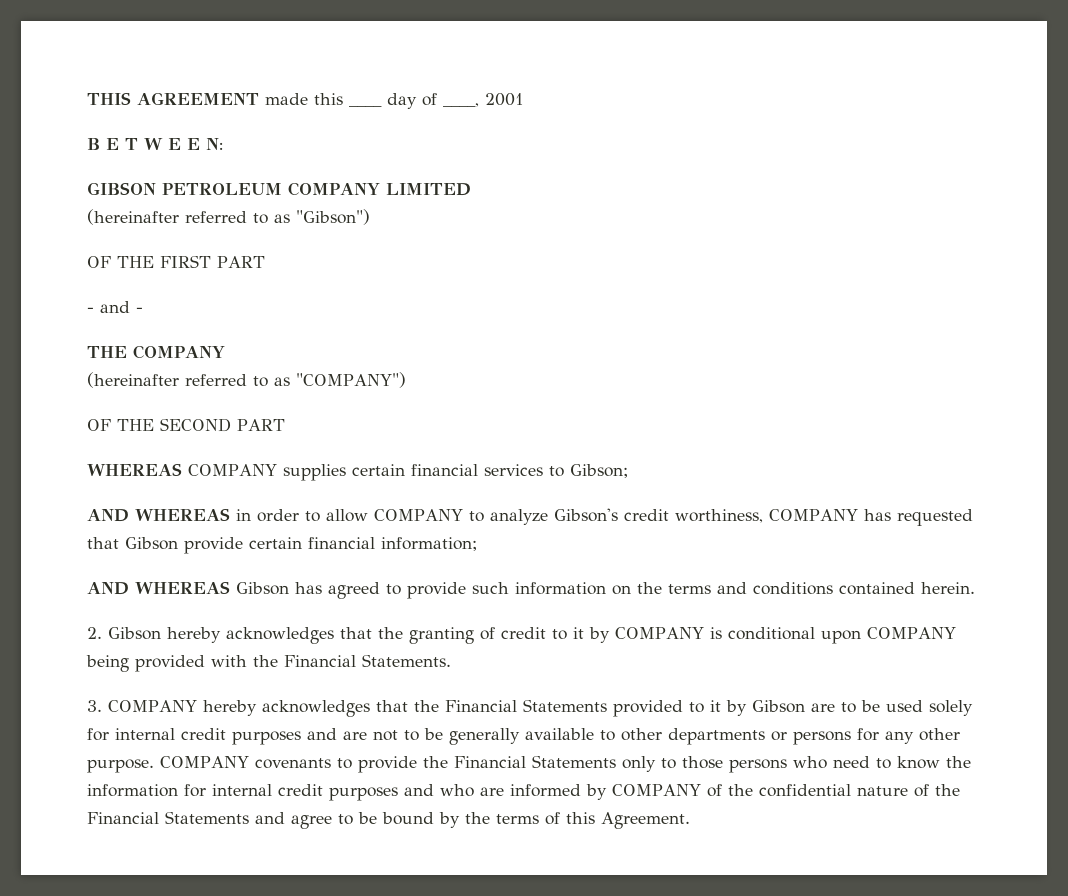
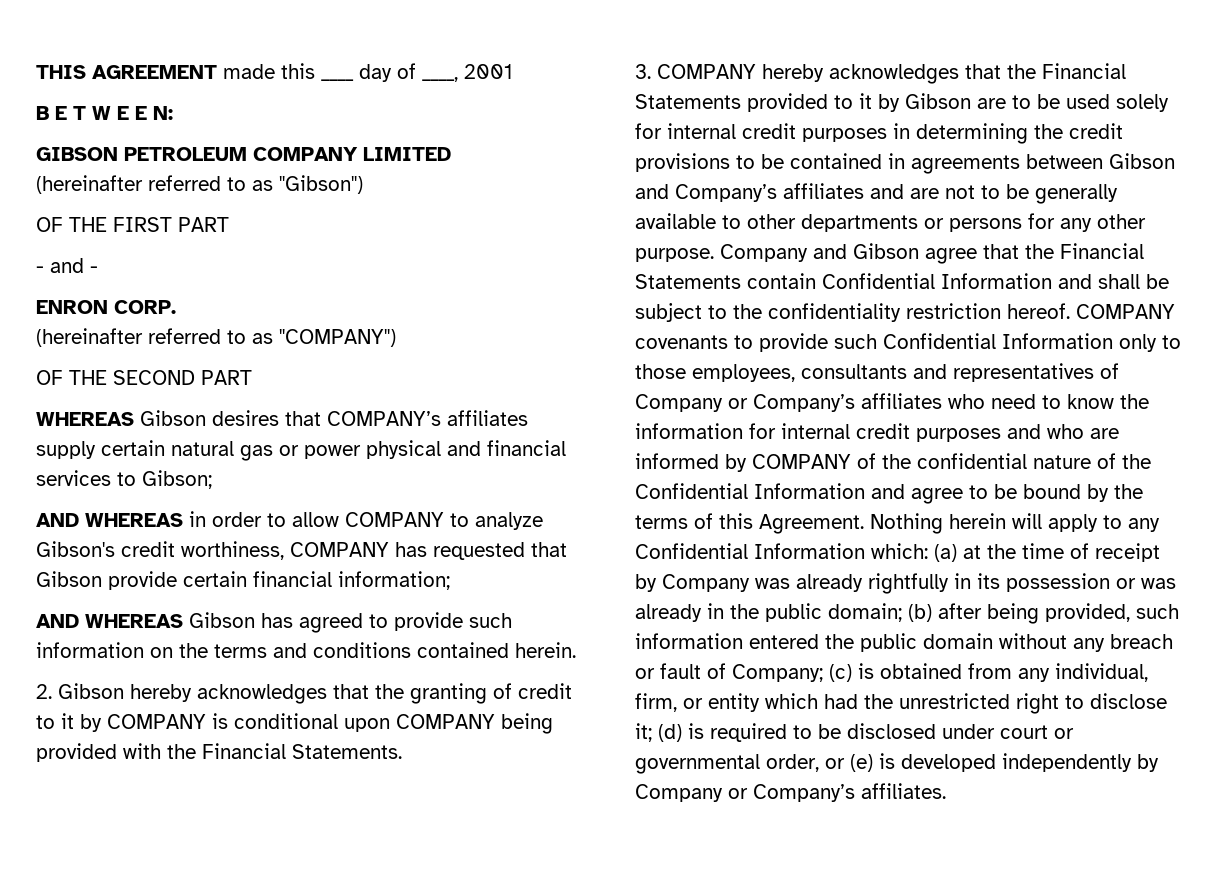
- THE COMPANY
+ ENRON CORP.
- WHEREAS COMPANY supplies certain financial services to Gibson;
+ WHEREAS Gibson desires that COMPANY’s affiliates supply certain natural gas or power physical and financial services to Gibson;
- 3. COMPANY hereby acknowledges that the Financial Statements provided to it by Gibson are to be used solely for internal credit purposes and are not to be generally available to other departments or persons for any other purpose.
+ 3. COMPANY hereby acknowledges that the Financial Statements provided to it by Gibson are to be used solely for internal credit purposes in determining the credit provisions to be contained in agreements between Gibson and Company’s affiliates and are not to be generally available to other departments or persons for any other purpose.
- COMPANY covenants to provide the Financial Statements only to those persons who need to know the information for internal credit purposes and who are informed by COMPANY of the confidential nature of the Financial Statements and agree to be bound by the terms of this Agreement.
+ Company and Gibson agree that the Financial Statements contain Confidential Information and shall be subject to the confidentiality restriction hereof. COMPANY covenants to provide such Confidential Information only to those employees, consultants and representatives of Company or Company’s affiliates who need to know the information for internal credit purposes and who are informed by COMPANY of the confidential nature of the Confidential Information and agree to be bound by the terms of this Agreement.
+ Nothing herein will apply to any Confidential Information which: (a) at the time of receipt by Company was already rightfully in its possession or was already in the public domain; (b) after being provided, such information entered the public domain without any breach or fault of Company; (c) is obtained from any individual, firm, or entity which had the unrestricted right to disclose it; (d) is required to be disclosed under court or governmental order, or (e) is developed independently by Company or Company’s affiliates.

